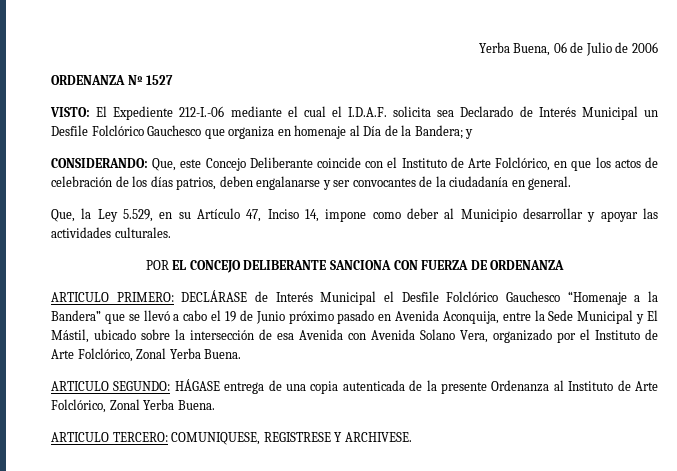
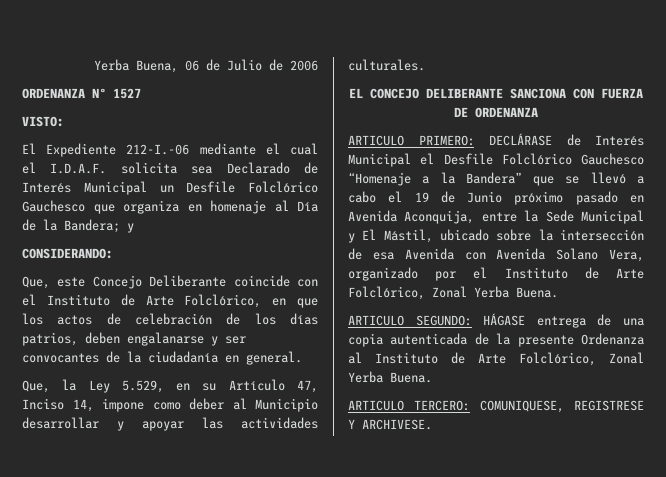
- VISTO: El Expediente 212-I.-06 mediante el cual el I.D.A.F. solicita sea Declarado de Interés Municipal un Desfile Folclórico Gauchesco que organiza en homenaje al Día de la Bandera; y
+ VISTO:
+ El Expediente 212-I.-06 mediante el cual el I.D.A.F. solicita sea Declarado de Interés Municipal un Desfile Folclórico Gauchesco que organiza en homenaje al Día de la Bandera; y
- CONSIDERANDO: Que, este Concejo Deliberante coincide con el Instituto de Arte Folclórico, en que los actos de celebración de los días patrios, deben engalanarse y ser convocantes de la ciudadanía en general.
+ CONSIDERANDO:
+ Que, este Concejo Deliberante coincide con el Instituto de Arte Folclórico, en que los actos de celebración de los días patrios, deben engalanarse y ser convocantes de la ciudadanía en general.
- POR EL CONCEJO DELIBERANTE SANCIONA CON FUERZA DE ORDENANZA
+ EL CONCEJO DELIBERANTE SANCIONA CON FUERZA DE ORDENANZA

